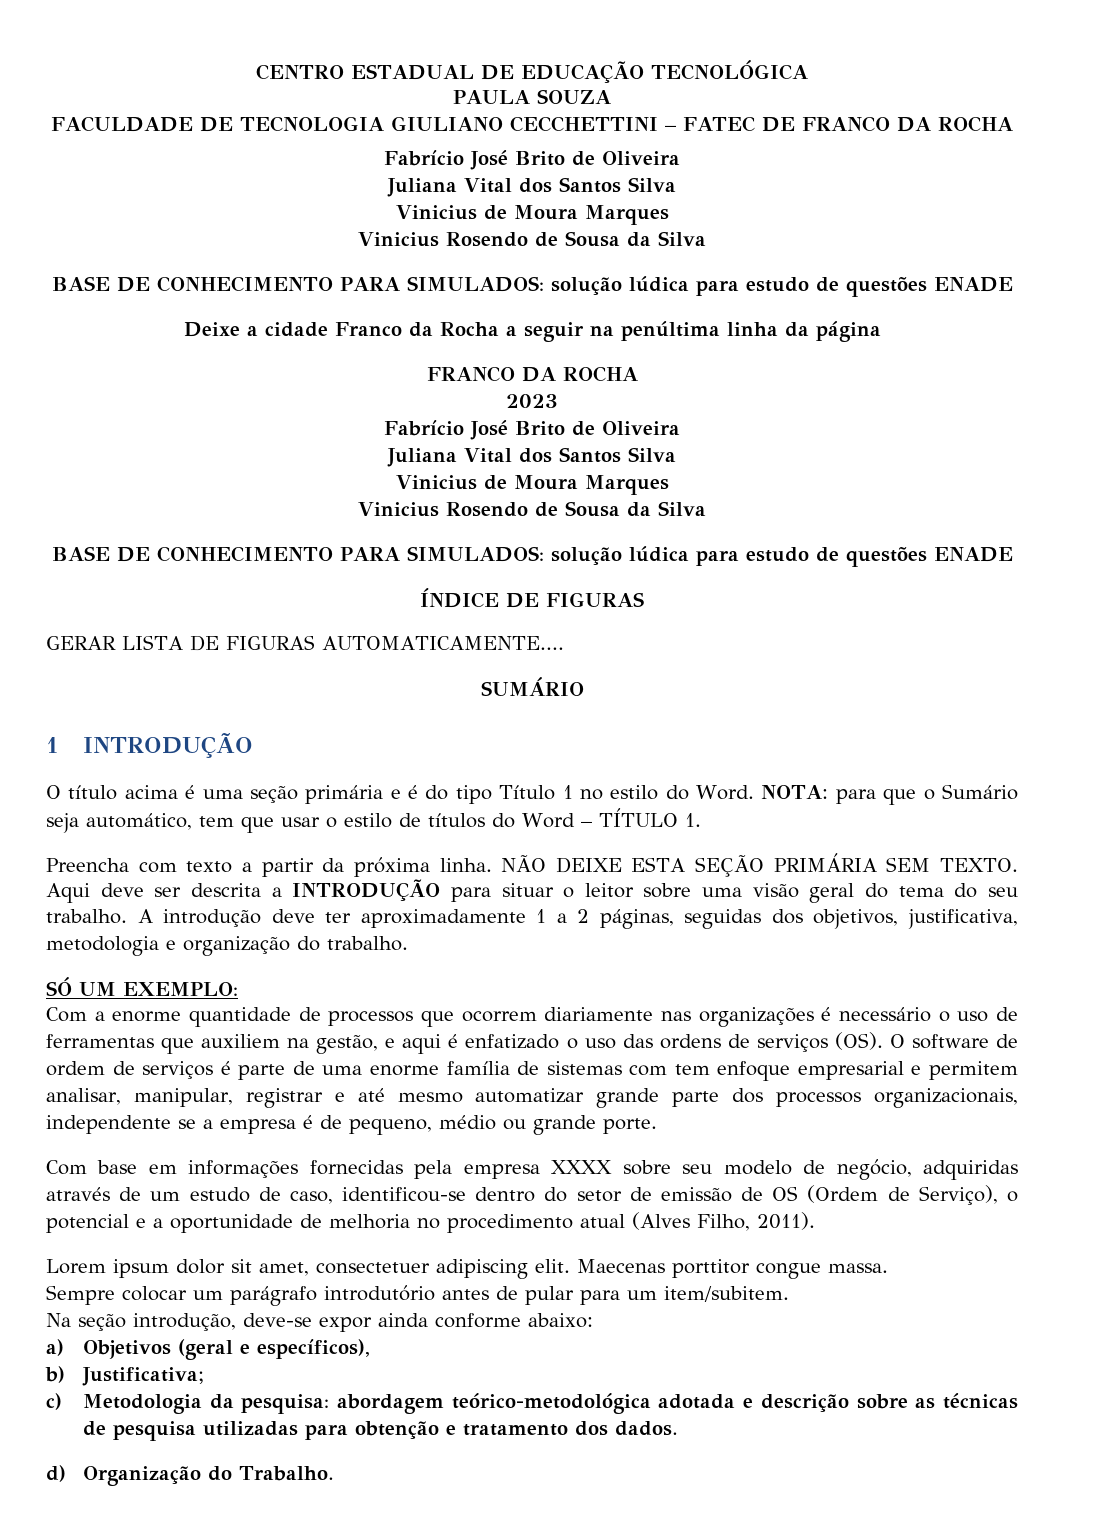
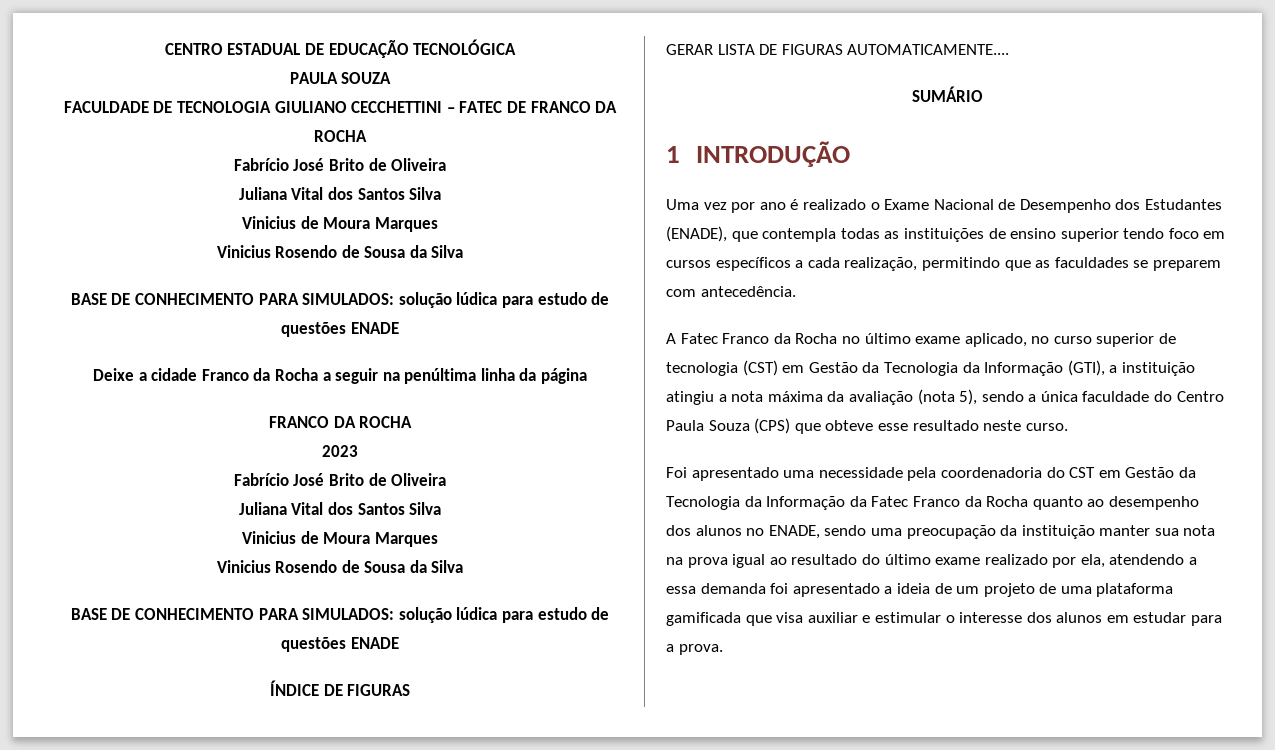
- O título acima é uma seção primária e é do tipo Título 1 no estilo do Word. NOTA: para que o Sumário seja automático, tem que usar o estilo de títulos do Word – TÍTULO 1.
- Preencha com texto a partir da próxima linha. NÃO DEIXE ESTA SEÇÃO PRIMÁRIA SEM TEXTO. Aqui deve ser descrita a INTRODUÇÃO para situar o leitor sobre uma visão geral do tema do seu trabalho. A introdução deve ter aproximadamente 1 a 2 páginas, seguidas dos objetivos, justificativa, metodologia e organização do trabalho.
- SÓ UM EXEMPLO:
- Com a enorme quantidade de processos que ocorrem diariamente nas organizações é necessário o uso de ferramentas que auxiliem na gestão, e aqui é enfatizado o uso das ordens de serviços (OS). O software de ordem de serviços é parte de uma enorme família de sistemas com tem enfoque empresarial e permitem analisar, manipular, registrar e até mesmo automatizar grande parte dos processos organizacionais, independente se a empresa é de pequeno, médio ou grande porte.
- Com base em informações fornecidas pela empresa XXXX sobre seu modelo de negócio, adquiridas através de um estudo de caso, identificou-se dentro do setor de emissão de OS (Ordem de Serviço), o potencial e a oportunidade de melhoria no procedimento atual (Alves Filho, 2011).
- Lorem ipsum dolor sit amet, consectetuer adipiscing elit. Maecenas porttitor congue massa.
- Sempre colocar um parágrafo introdutório antes de pular para um item/subitem.
- Na seção introdução, deve-se expor ainda conforme abaixo:
- a) Objetivos (geral e específicos),
- b) Justificativa;
- c) Metodologia da pesquisa: abordagem teórico-metodológica adotada e descrição sobre as técnicas de pesquisa utilizadas para obtenção e tratamento dos dados.
- d) Organização do Trabalho.
+ Uma vez por ano é realizado o Exame Nacional de Desempenho dos Estudantes (ENADE), que contempla todas as instituições de ensino superior tendo foco em cursos específicos a cada realização, permitindo que as faculdades se preparem com antecedência.
+ A Fatec Franco da Rocha no último exame aplicado, no curso superior de tecnologia (CST) em Gestão da Tecnologia da Informação (GTI), a instituição atingiu a nota máxima da avaliação (nota 5), sendo a única faculdade do Centro Paula Souza (CPS) que obteve esse resultado neste curso.
+ Foi apresentado uma necessidade pela coordenadoria do CST em Gestão da Tecnologia da Informação da Fatec Franco da Rocha quanto ao desempenho dos alunos no ENADE, sendo uma preocupação da instituição manter sua nota na prova igual ao resultado do último exame realizado por ela, atendendo a essa demanda foi apresentado a ideia de um projeto de uma plataforma gamificada que visa auxiliar e estimular o interesse dos alunos em estudar para a prova.

